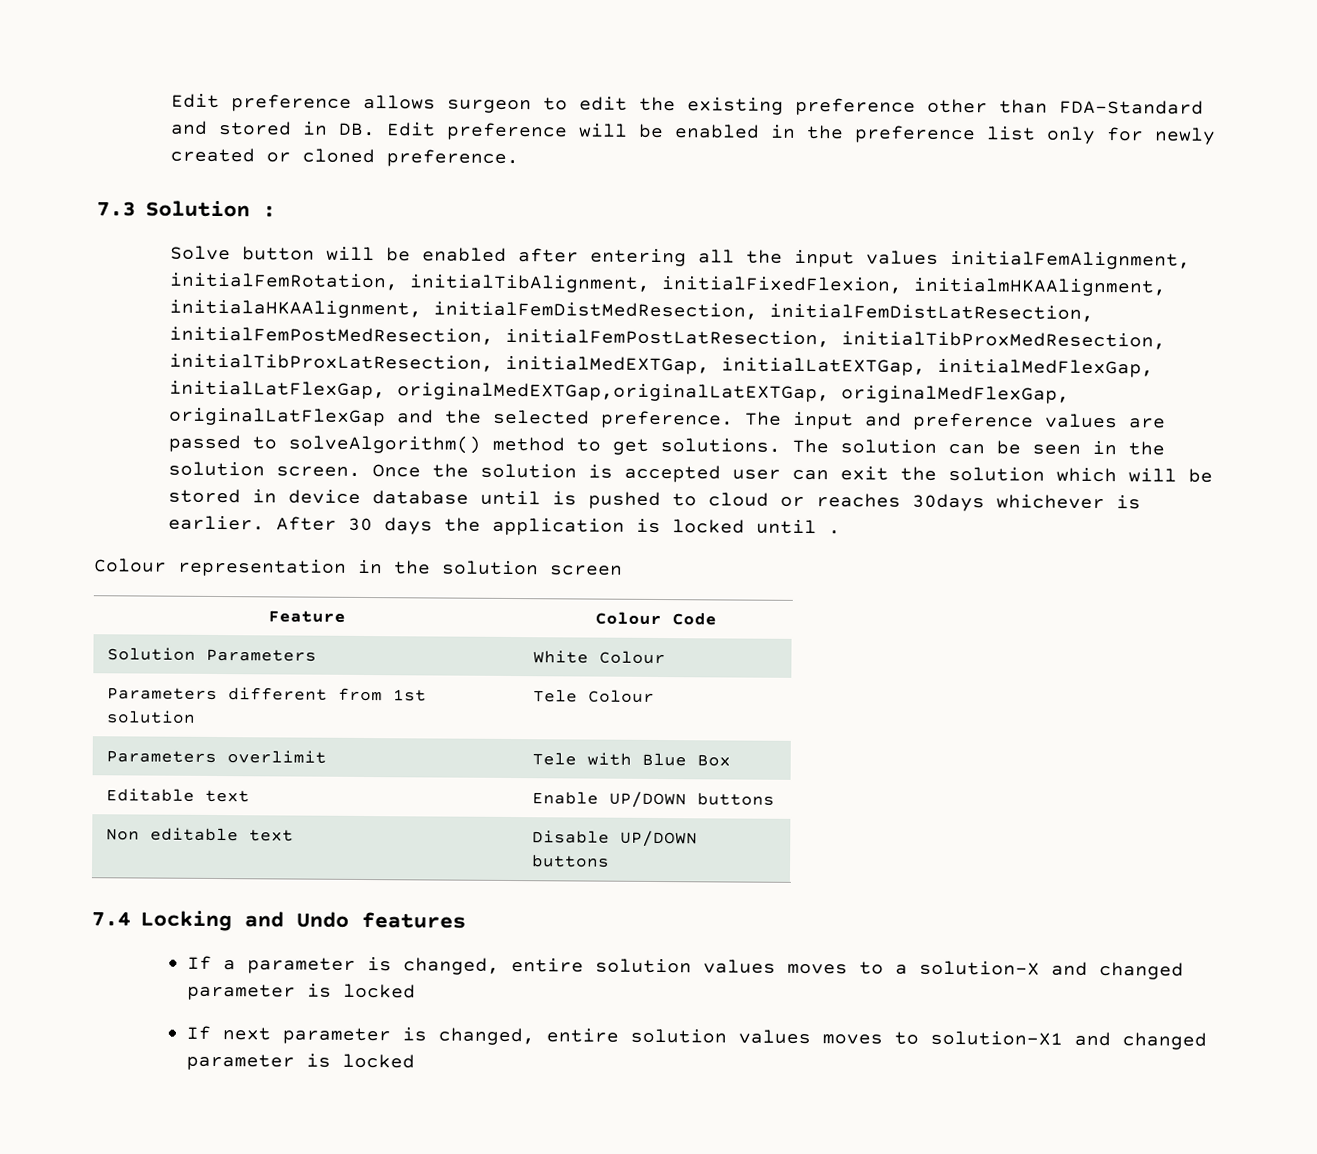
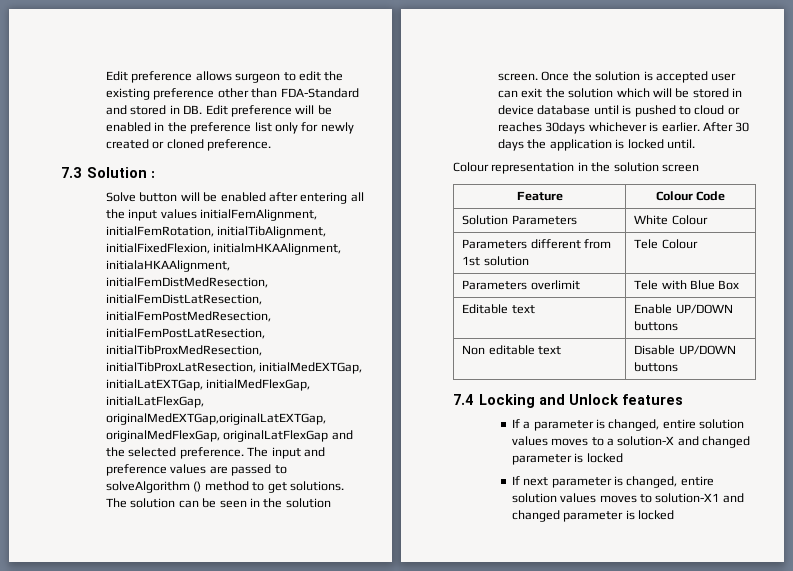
- The input and preference values are passed to solveAlgorithm() method to get solutions.
+ The input and preference values are passed to solveAlgorithm () method to get solutions.
- After 30 days the application is locked until .
+ After 30 days the application is locked until.
- 7.4 Locking and Undo features
+ 7.4 Locking and Unlock features

